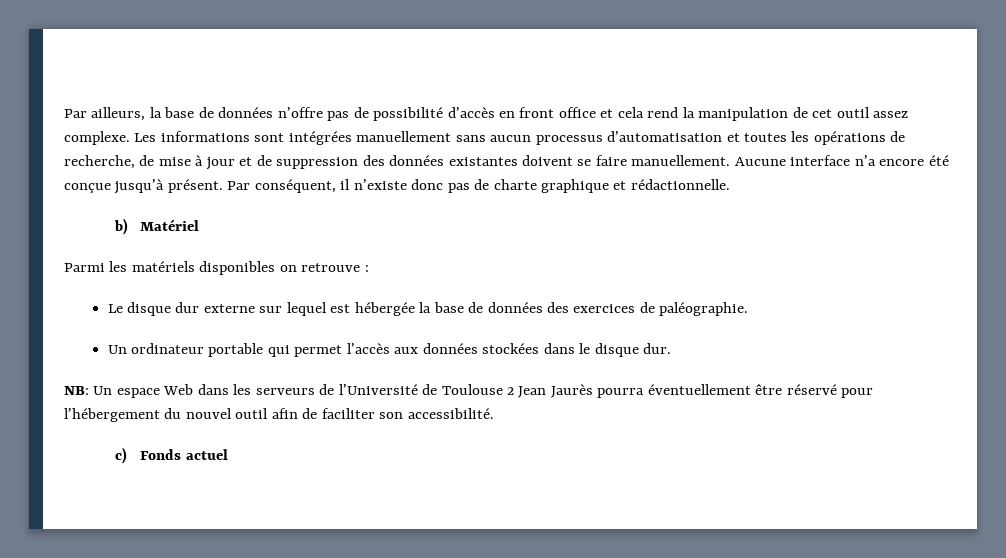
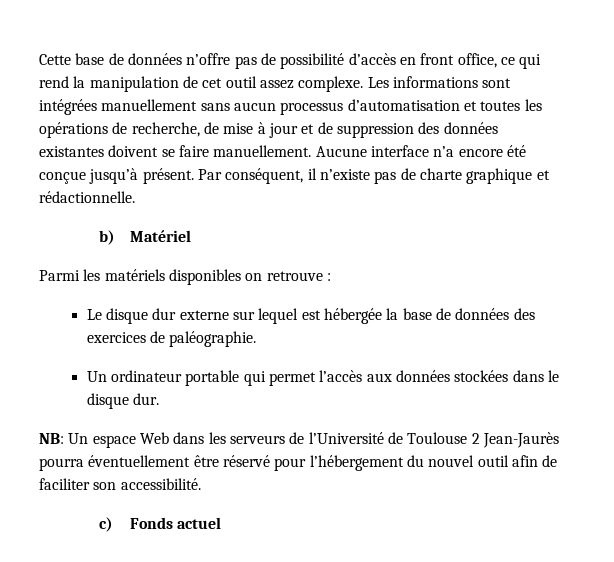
- Par ailleurs, la base de données n’offre pas de possibilité d’accès en front office et cela rend la manipulation de cet outil assez complexe.
+ Cette base de données n’offre pas de possibilité d’accès en front office, ce qui rend la manipulation de cet outil assez complexe.
- Par conséquent, il n’existe donc pas de charte graphique et rédactionnelle.
+ Par conséquent, il n’existe pas de charte graphique et rédactionnelle.
- NB: Un espace Web dans les serveurs de l’Université de Toulouse 2 Jean Jaurès pourra éventuellement être réservé pour l’hébergement du nouvel outil afin de faciliter son accessibilité.
+ NB: Un espace Web dans les serveurs de l’Université de Toulouse 2 Jean-Jaurès pourra éventuellement être réservé pour l’hébergement du nouvel outil afin de faciliter son accessibilité.

